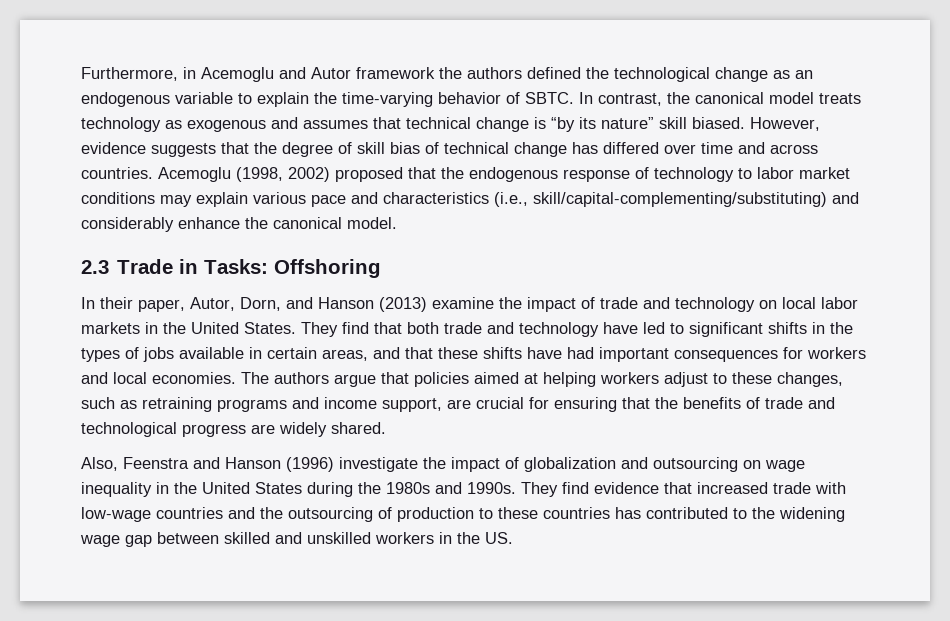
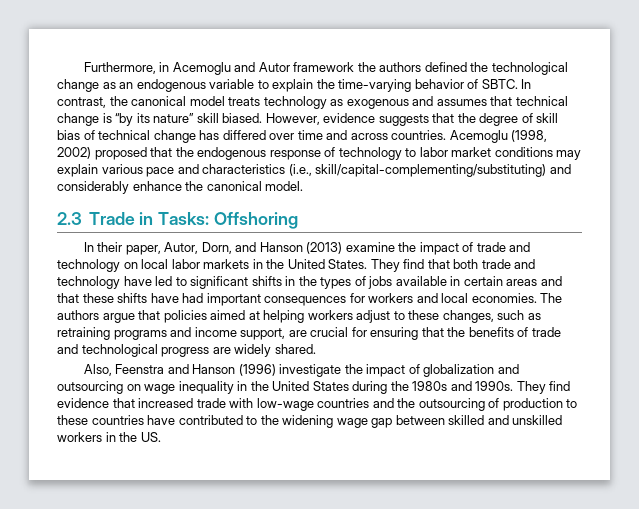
- They find that both trade and technology have led to significant shifts in the types of jobs available in certain areas, and that these shifts have had important consequences for workers and local economies.
+ They find that both trade and technology have led to significant shifts in the types of jobs available in certain areas and that these shifts have had important consequences for workers and local economies.
- They find evidence that increased trade with low-wage countries and the outsourcing of production to these countries has contributed to the widening wage gap between skilled and unskilled workers in the US.
+ They find evidence that increased trade with low-wage countries and the outsourcing of production to these countries have contributed to the widening wage gap between skilled and unskilled workers in the US.

